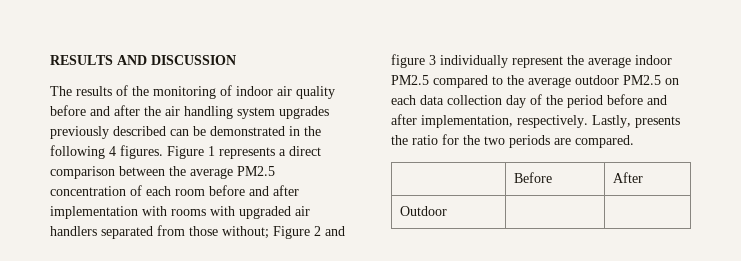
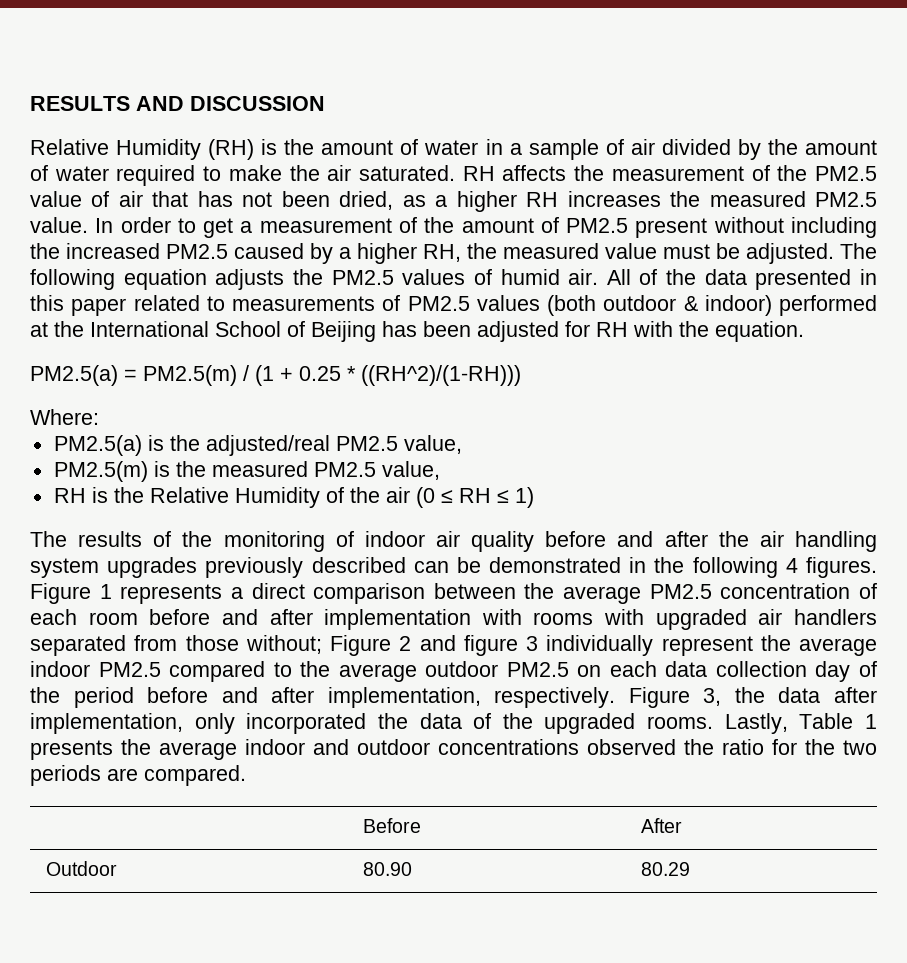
+ Relative Humidity (RH) is the amount of water in a sample of air divided by the amount of water required to make the air saturated. RH affects the measurement of the PM2.5 value of air that has not been dried, as a higher RH increases the measured PM2.5 value. In order to get a measurement of the amount of PM2.5 present without including the increased PM2.5 caused by a higher RH, the measured value must be adjusted. The following equation adjusts the PM2.5 values of humid air. All of the data presented in this paper related to measurements of PM2.5 values (both outdoor & indoor) performed at the International School of Beijing has been adjusted for RH with the equation.
+ PM2.5(a) = PM2.5(m) / (1 + 0.25 * ((RH^2)/(1-RH)))
+ Where:
+ PM2.5(a) is the adjusted/real PM2.5 value,
+ PM2.5(m) is the measured PM2.5 value,
+ RH is the Relative Humidity of the air (0 ≤ RH ≤ 1)
- Lastly, presents the ratio for the two periods are compared.
+ Figure 3, the data after implementation, only incorporated the data of the upgraded rooms. Lastly, Table 1 presents the average indoor and outdoor concentrations observed the ratio for the two periods are compared.
- Outdoor | |
+ Outdoor | 80.90 | 80.29

